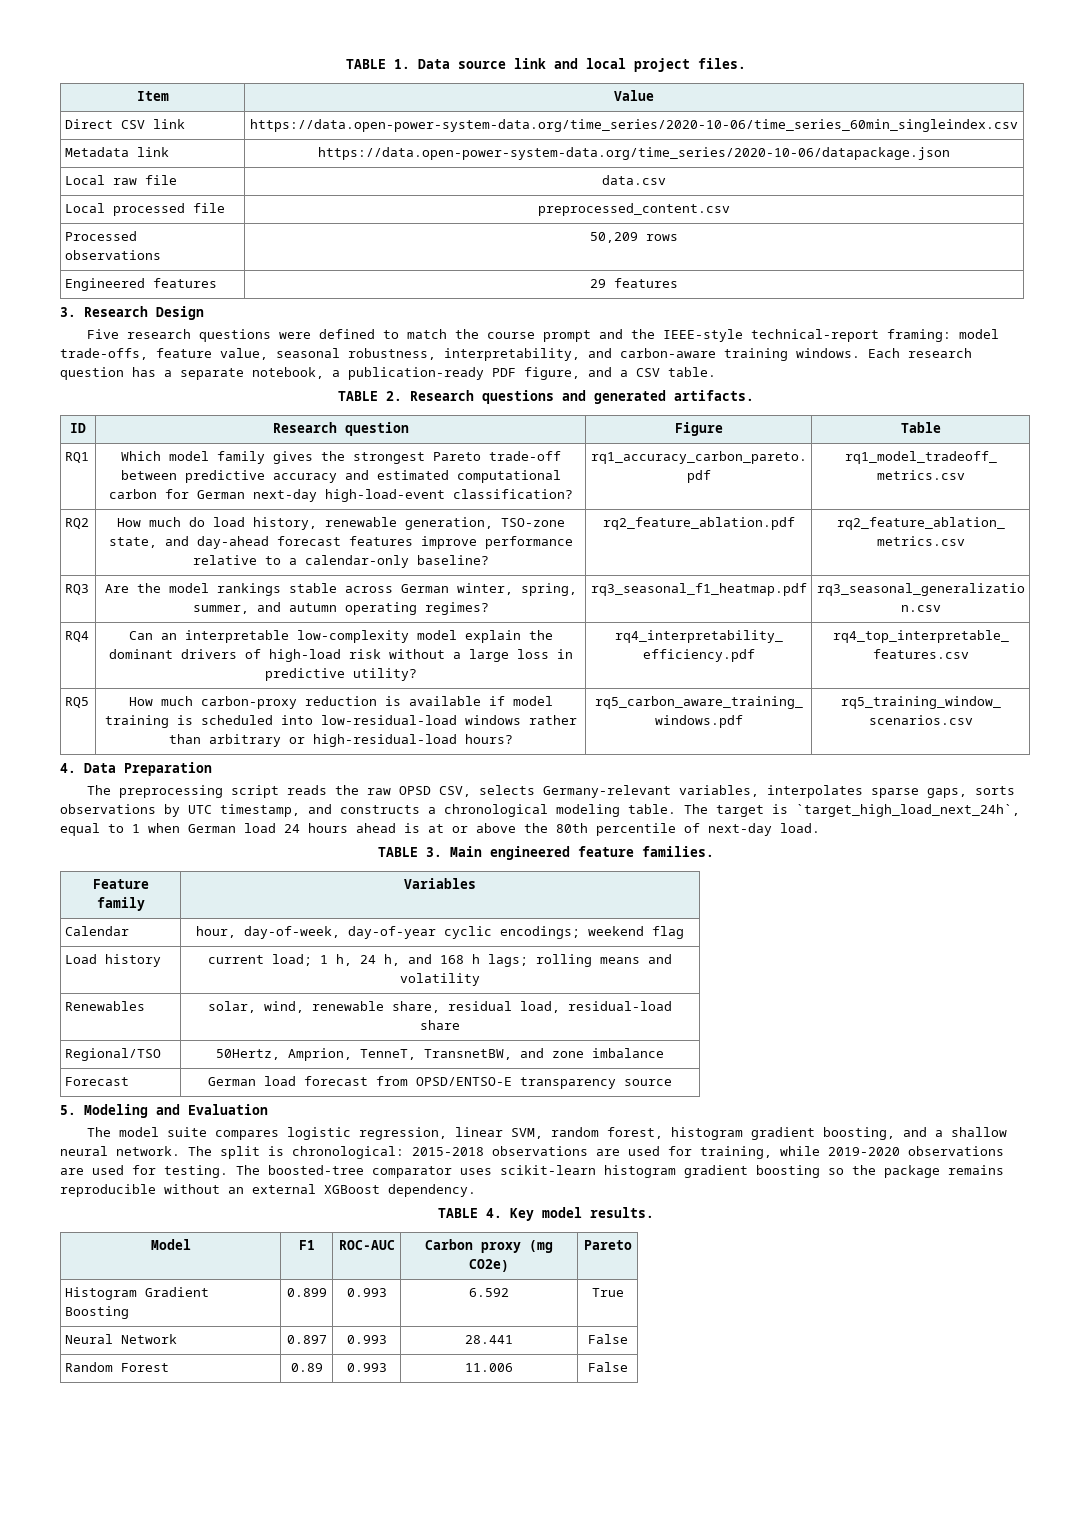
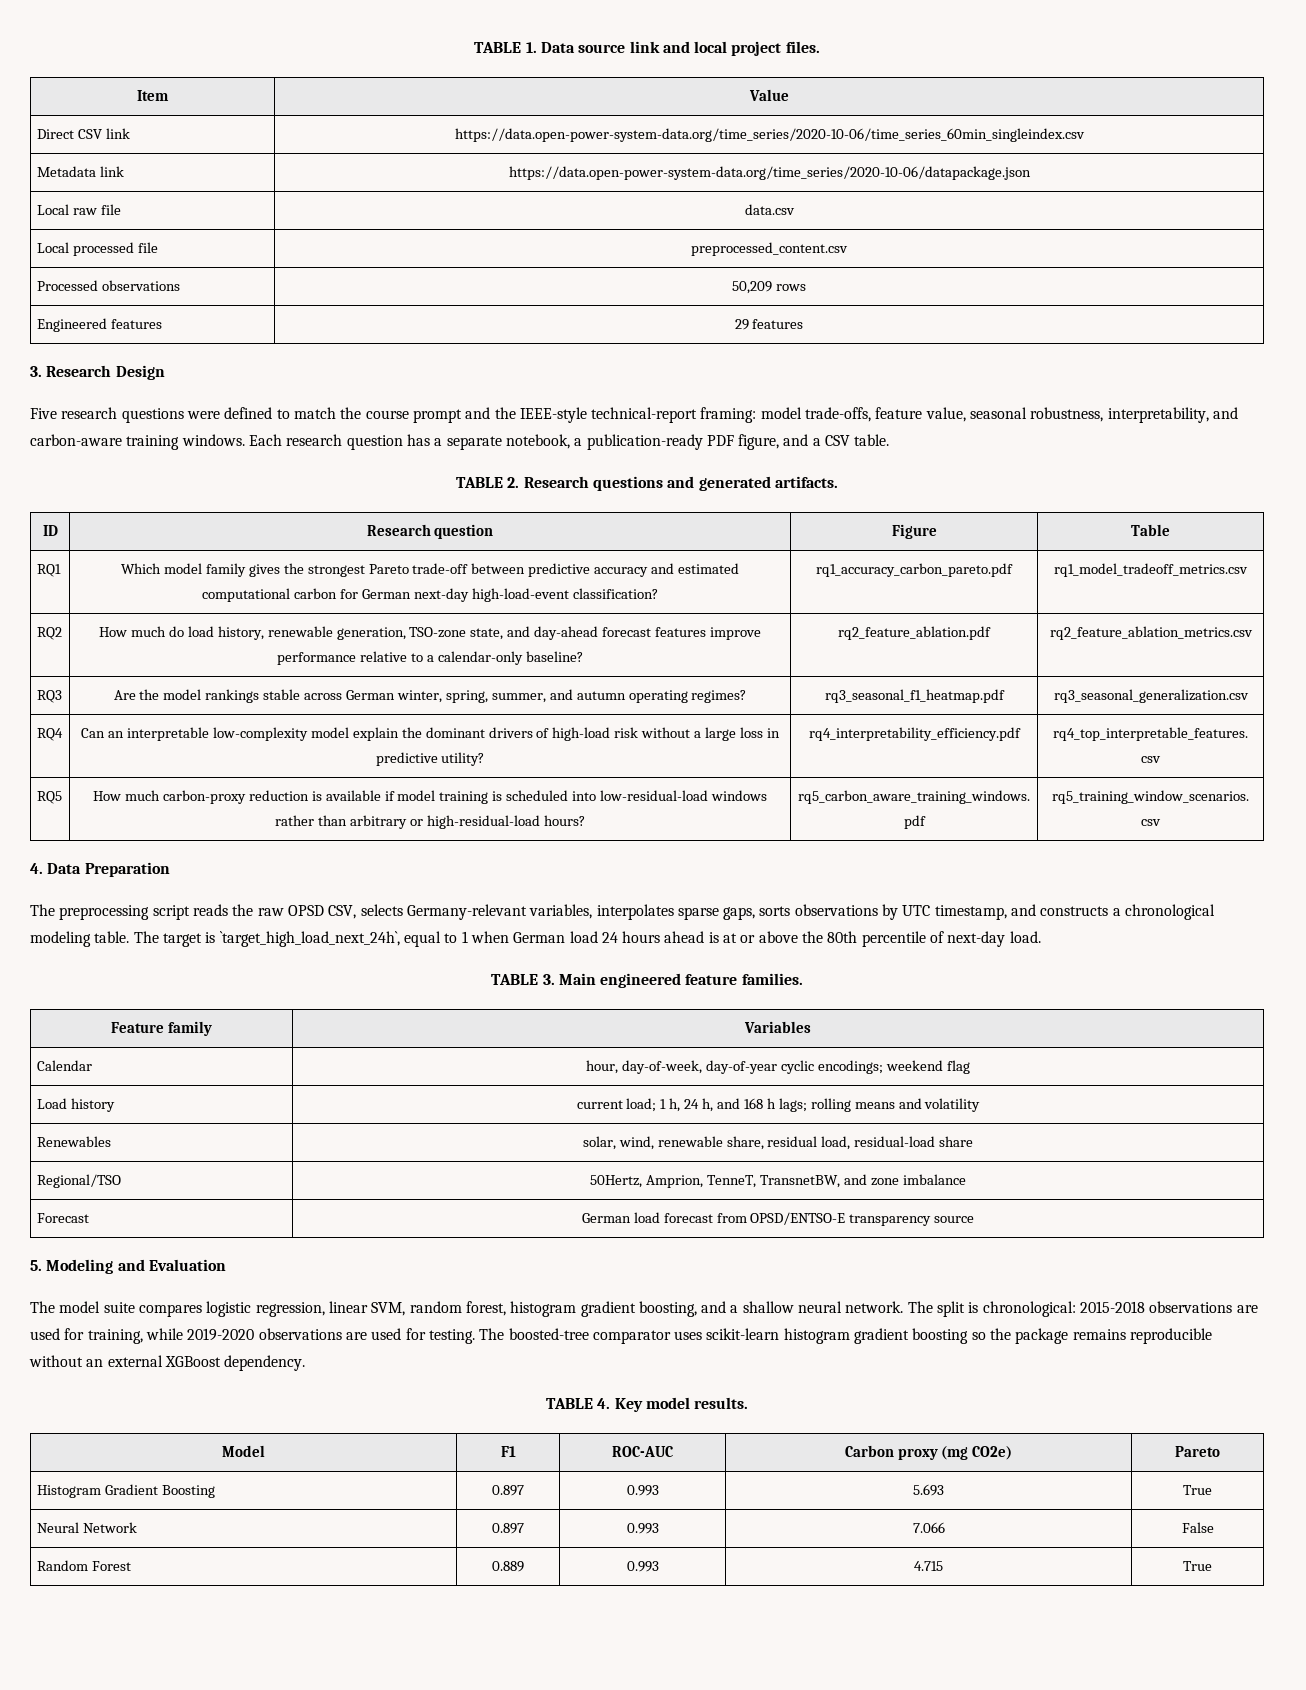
- Histogram Gradient Boosting | 0.899 | 0.993 | 6.592 | True
+ Histogram Gradient Boosting | 0.897 | 0.993 | 5.693 | True
- Neural Network | 0.897 | 0.993 | 28.441 | False
+ Neural Network | 0.897 | 0.993 | 7.066 | False
- Random Forest | 0.89 | 0.993 | 11.006 | False
+ Random Forest | 0.889 | 0.993 | 4.715 | True

